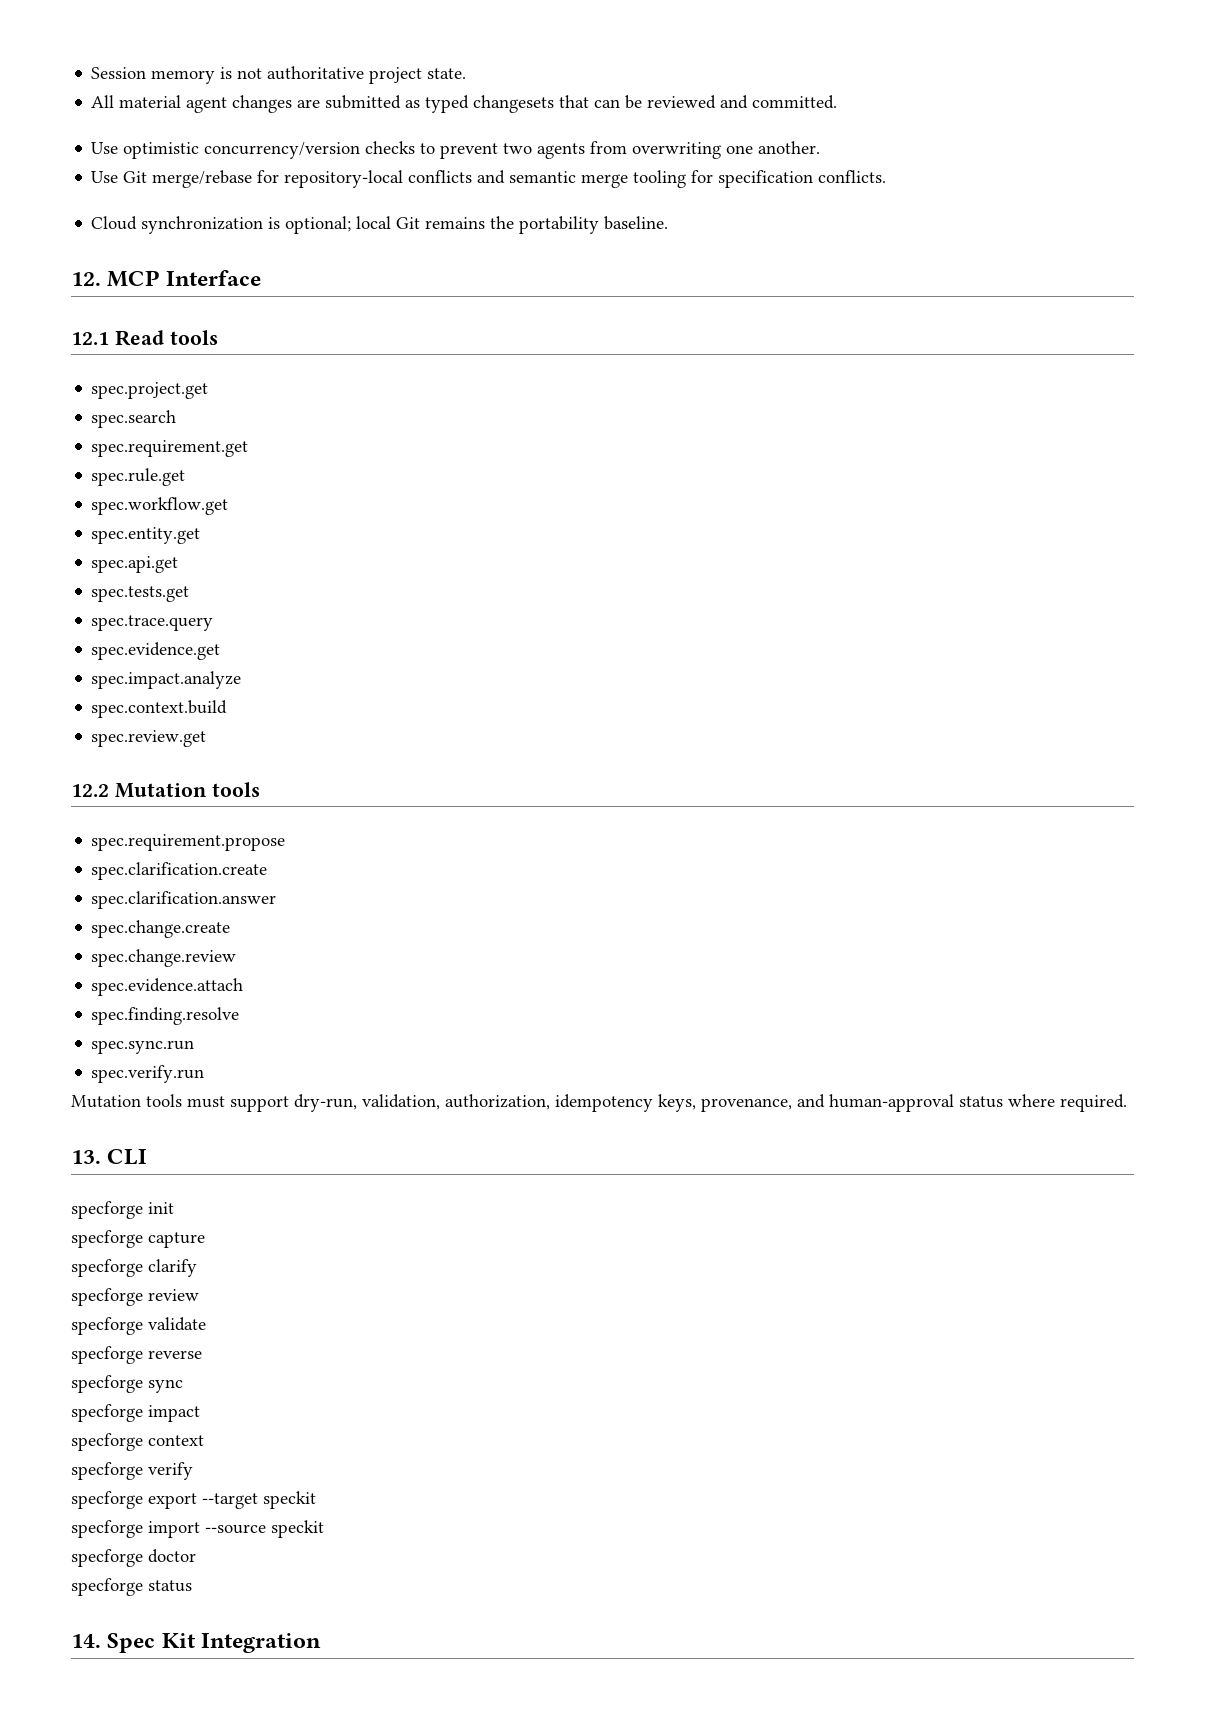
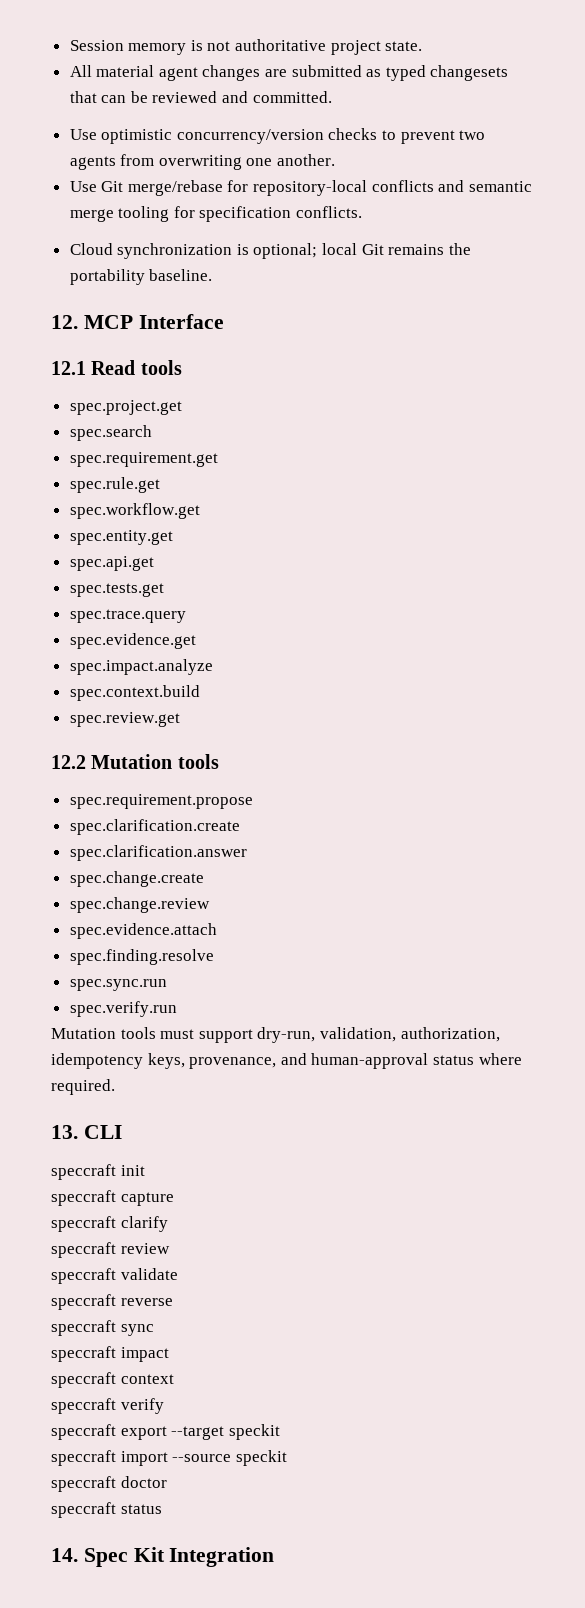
- specforge init
+ speccraft init
- specforge capture
+ speccraft capture
- specforge clarify
+ speccraft clarify
- specforge review
+ speccraft review
- specforge validate
+ speccraft validate
- specforge reverse
+ speccraft reverse
- specforge sync
+ speccraft sync
- specforge impact
+ speccraft impact
- specforge context
+ speccraft context
- specforge verify
+ speccraft verify
- specforge export --target speckit
+ speccraft export --target speckit
- specforge import --source speckit
+ speccraft import --source speckit
- specforge doctor
+ speccraft doctor
- specforge status
+ speccraft status

